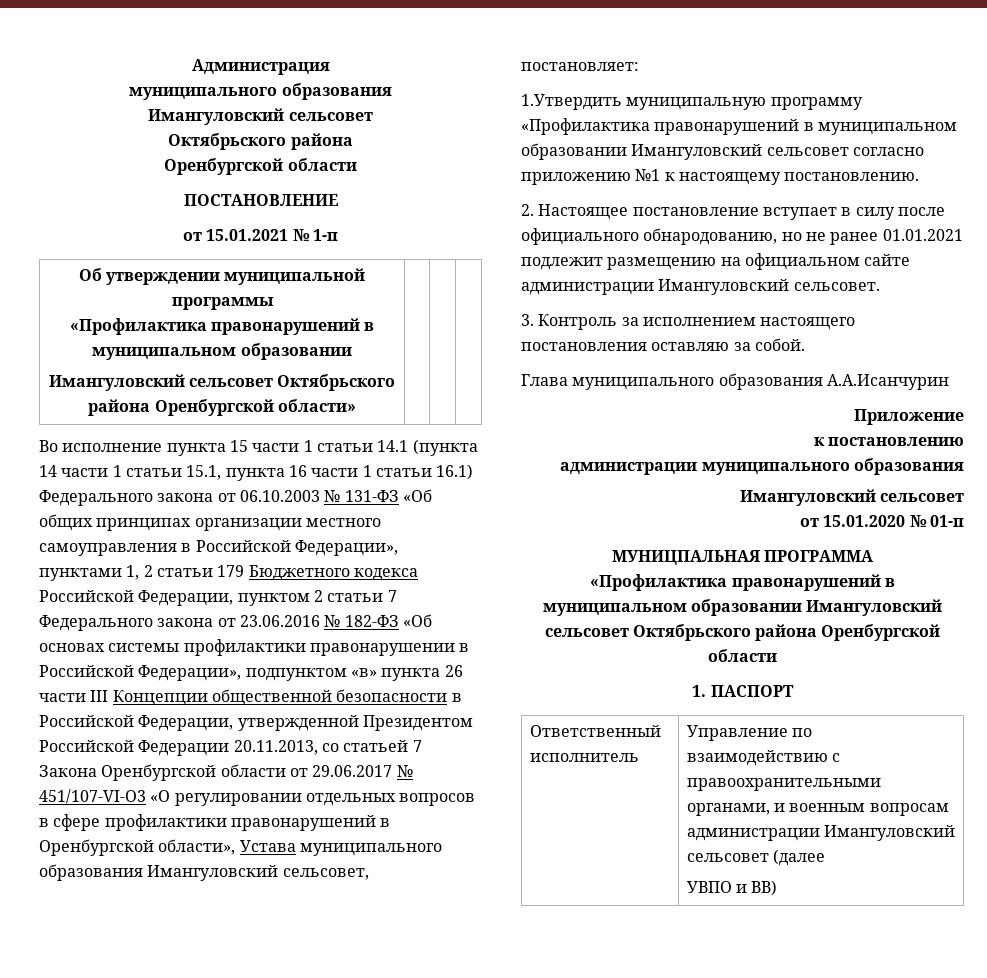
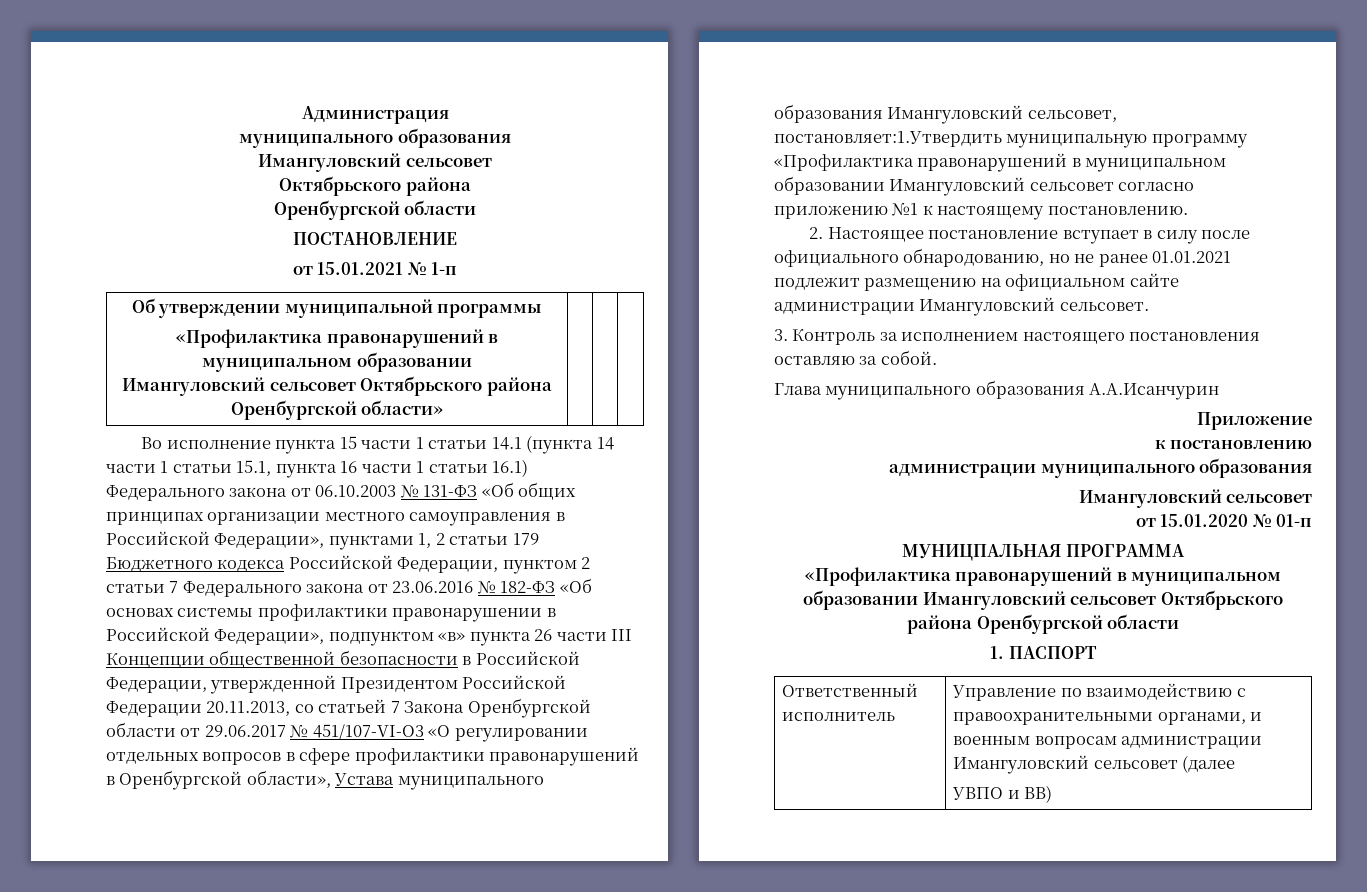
- Во исполнение пункта 15 части 1 статьи 14.1 (пункта 14 части 1 статьи 15.1, пункта 16 части 1 статьи 16.1) Федерального закона от 06.10.2003 № 131-ФЗ «Об общих принципах организации местного самоуправления в Российской Федерации», пунктами 1, 2 статьи 179 Бюджетного кодекса Российской Федерации, пунктом 2 статьи 7 Федерального закона от 23.06.2016 № 182-ФЗ «Об основах системы профилактики правонарушении в Российской Федерации», подпунктом «в» пункта 26 части III Концепции общественной безопасности в Российской Федерации, утвержденной Президентом Российской Федерации 20.11.2013, со статьей 7 Закона Оренбургской области от 29.06.2017 № 451/107-VI-O3 «О регулировании отдельных вопросов в сфере профилактики правонарушений в Оренбургской области», Устава муниципального образования Имангуловский сельсовет, постановляет:
- 1.Утвердить муниципальную программу «Профилактика правонарушений в муниципальном образовании Имангуловский сельсовет согласно приложению №1 к настоящему постановлению.
+ Во исполнение пункта 15 части 1 статьи 14.1 (пункта 14 части 1 статьи 15.1, пункта 16 части 1 статьи 16.1) Федерального закона от 06.10.2003 № 131-ФЗ «Об общих принципах организации местного самоуправления в Российской Федерации», пунктами 1, 2 статьи 179 Бюджетного кодекса Российской Федерации, пунктом 2 статьи 7 Федерального закона от 23.06.2016 № 182-ФЗ «Об основах системы профилактики правонарушении в Российской Федерации», подпунктом «в» пункта 26 части III Концепции общественной безопасности в Российской Федерации, утвержденной Президентом Российской Федерации 20.11.2013, со статьей 7 Закона Оренбургской области от 29.06.2017 № 451/107-VI-O3 «О регулировании отдельных вопросов в сфере профилактики правонарушений в Оренбургской области», Устава муниципального образования Имангуловский сельсовет, постановляет:1.Утвердить муниципальную программу «Профилактика правонарушений в муниципальном образовании Имангуловский сельсовет согласно приложению №1 к настоящему постановлению.

